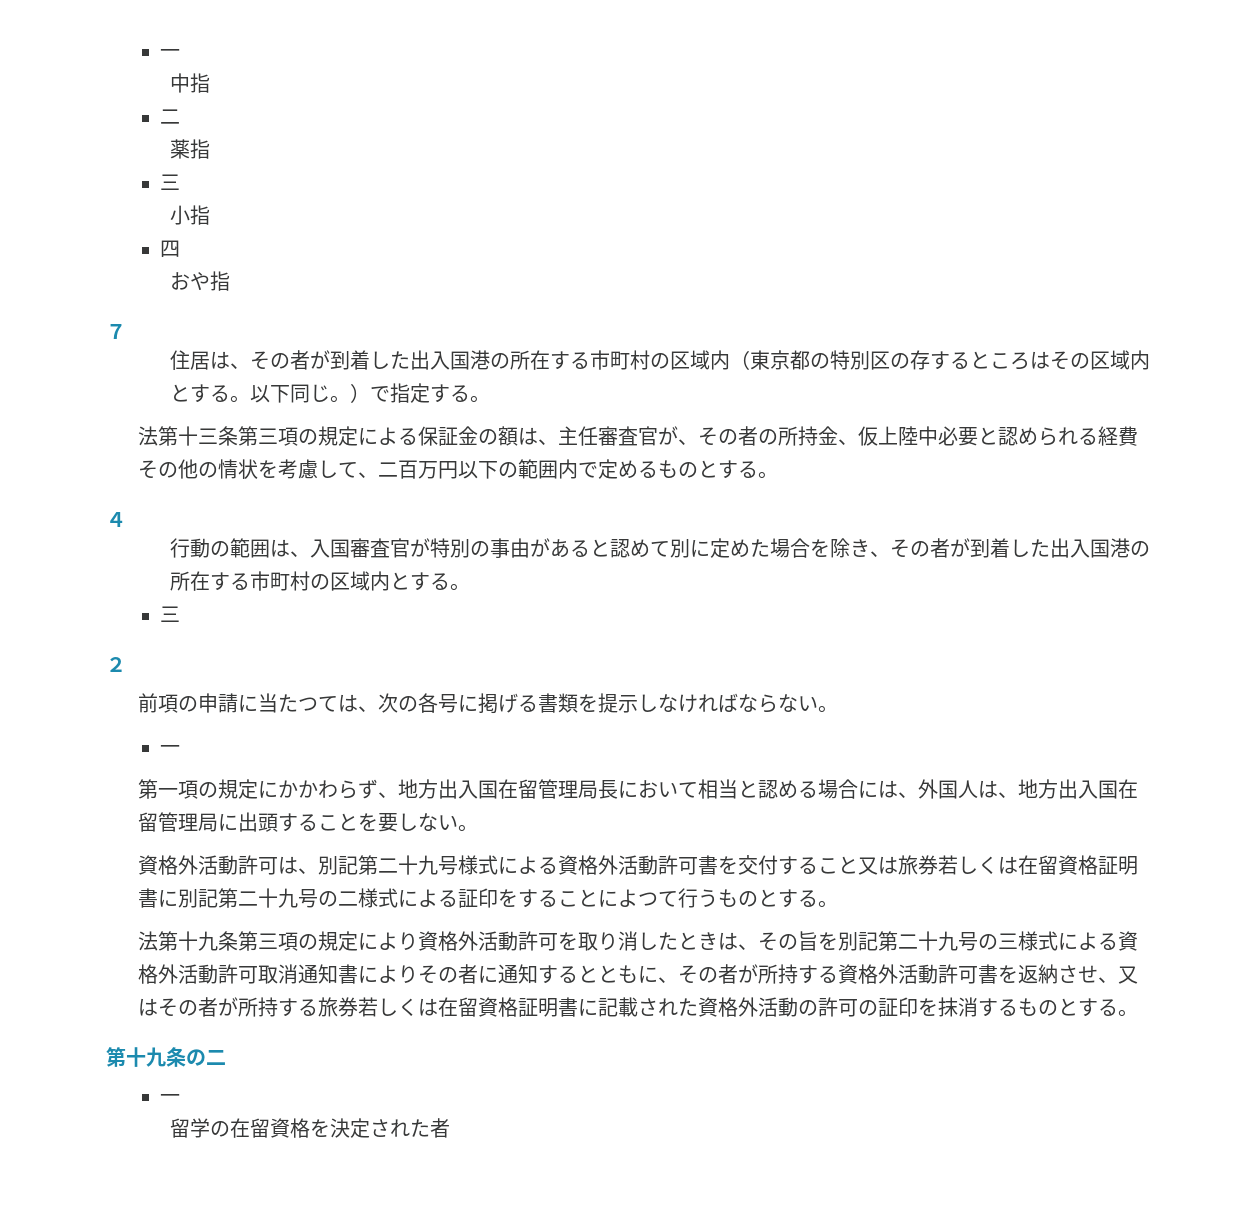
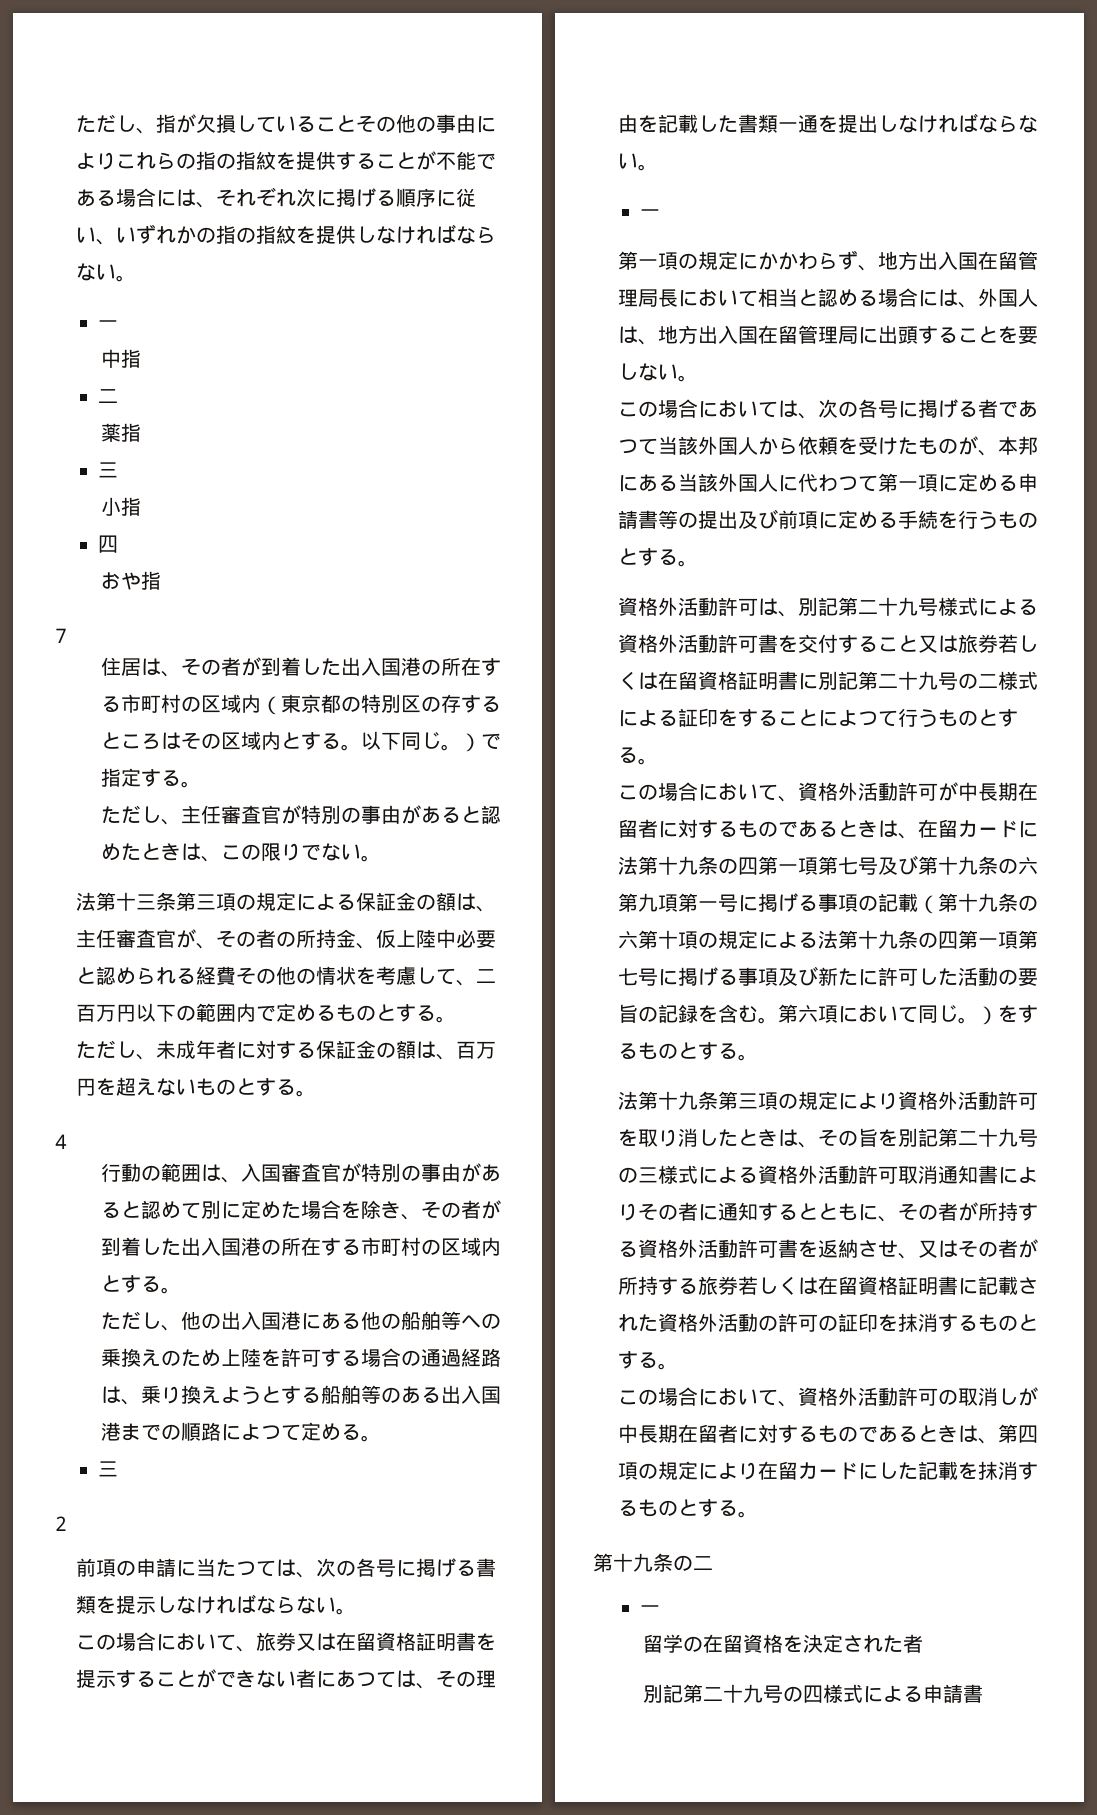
+ ただし、指が欠損していることその他の事由によりこれらの指の指紋を提供することが不能である場合には、それぞれ次に掲げる順序に従い、いずれかの指の指紋を提供しなければならない。
+ ただし、主任審査官が特別の事由があると認めたときは、この限りでない。
+ ただし、未成年者に対する保証金の額は、百万円を超えないものとする。
+ ただし、他の出入国港にある他の船舶等への乗換えのため上陸を許可する場合の通過経路は、乗り換えようとする船舶等のある出入国港までの順路によつて定める。
+ この場合において、旅券又は在留資格証明書を提示することができない者にあつては、その理由を記載した書類一通を提出しなければならない。
+ この場合においては、次の各号に掲げる者であつて当該外国人から依頼を受けたものが、本邦にある当該外国人に代わつて第一項に定める申請書等の提出及び前項に定める手続を行うものとする。
+ この場合において、資格外活動許可が中長期在留者に対するものであるときは、在留カードに法第十九条の四第一項第七号及び第十九条の六第九項第一号に掲げる事項の記載（第十九条の六第十項の規定による法第十九条の四第一項第七号に掲げる事項及び新たに許可した活動の要旨の記録を含む。第六項において同じ。）をするものとする。
+ この場合において、資格外活動許可の取消しが中長期在留者に対するものであるときは、第四項の規定により在留カードにした記載を抹消するものとする。
+ 別記第二十九号の四様式による申請書

